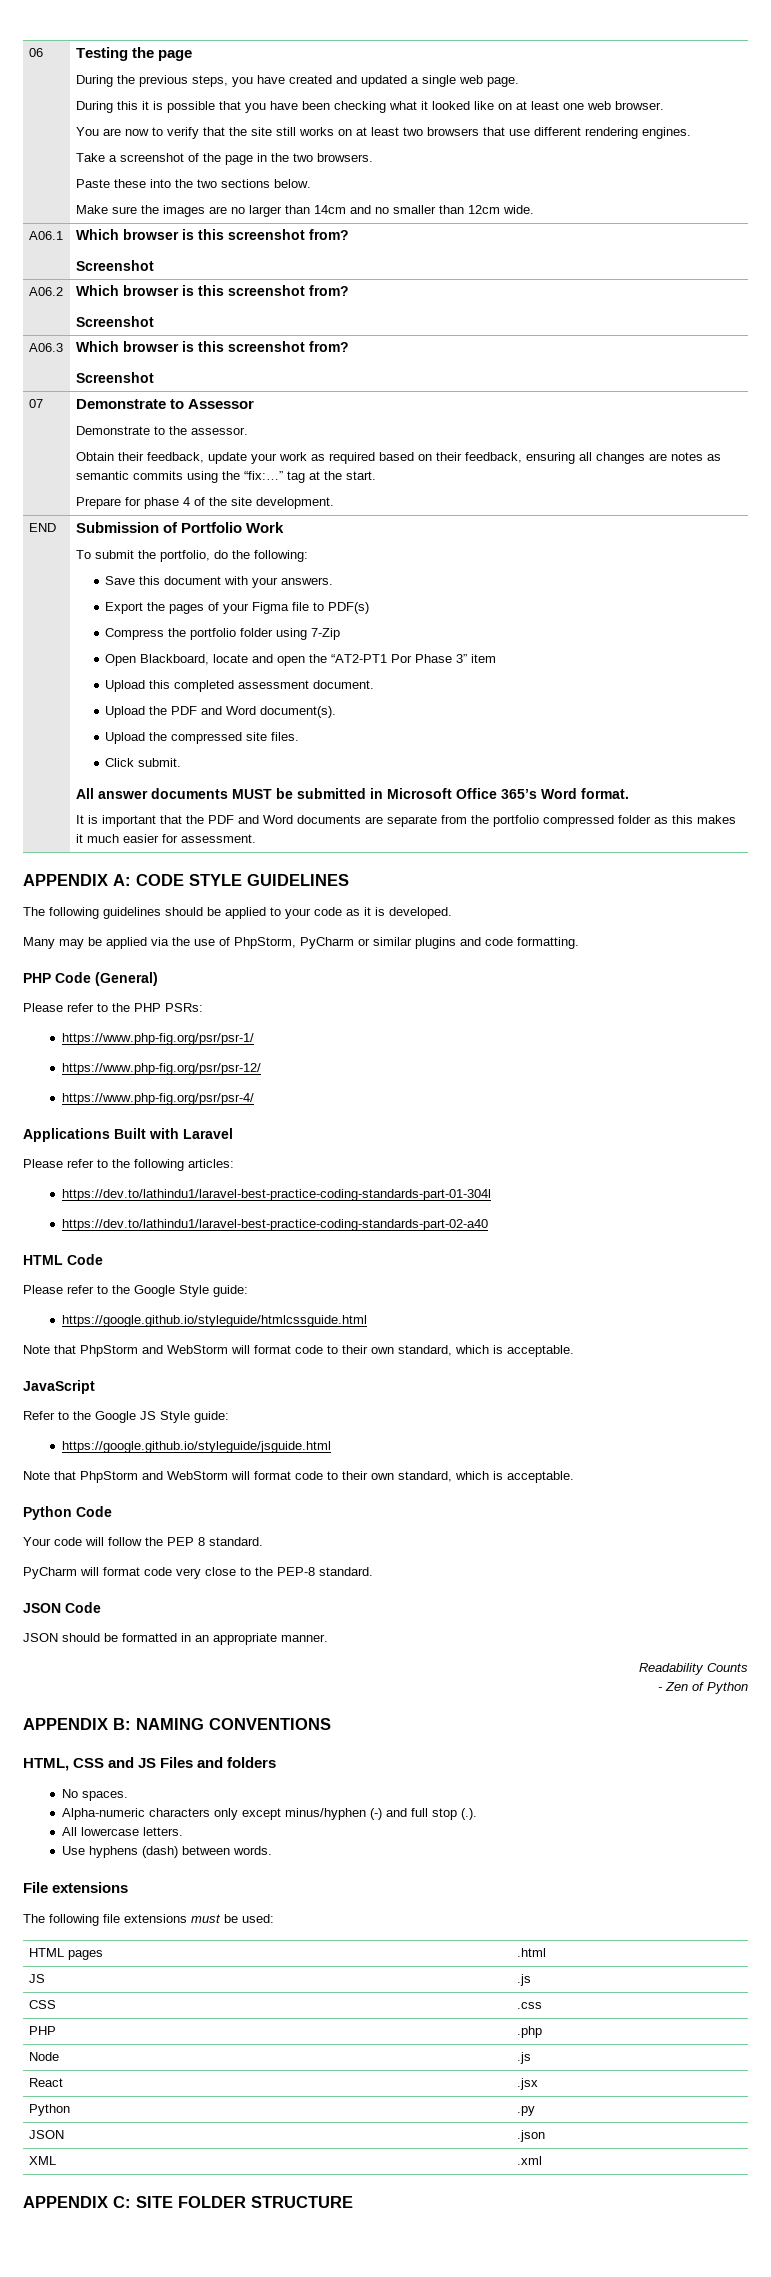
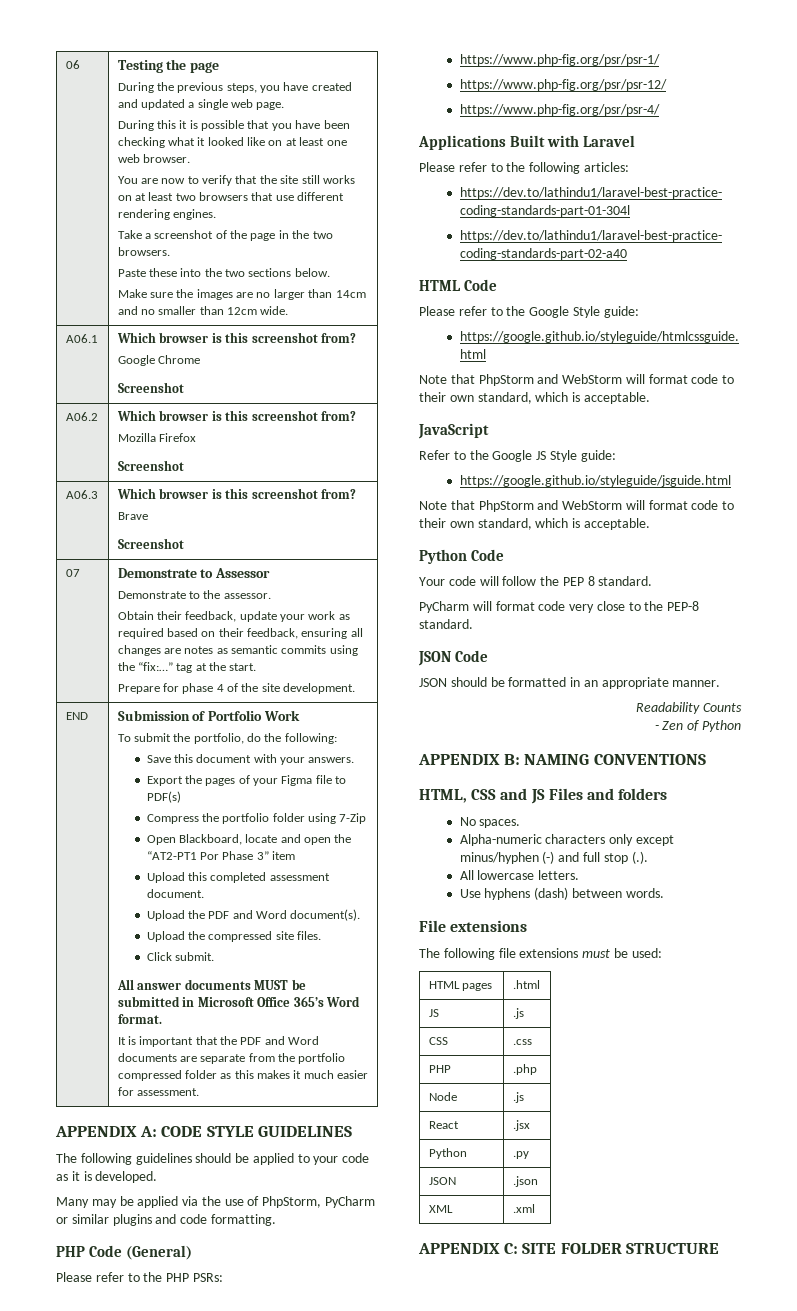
  A06.1 | Which browser is this screenshot from?
+ Google Chrome
  A06.2 | Which browser is this screenshot from?
+ Mozilla Firefox
  A06.3 | Which browser is this screenshot from?
+ Brave

